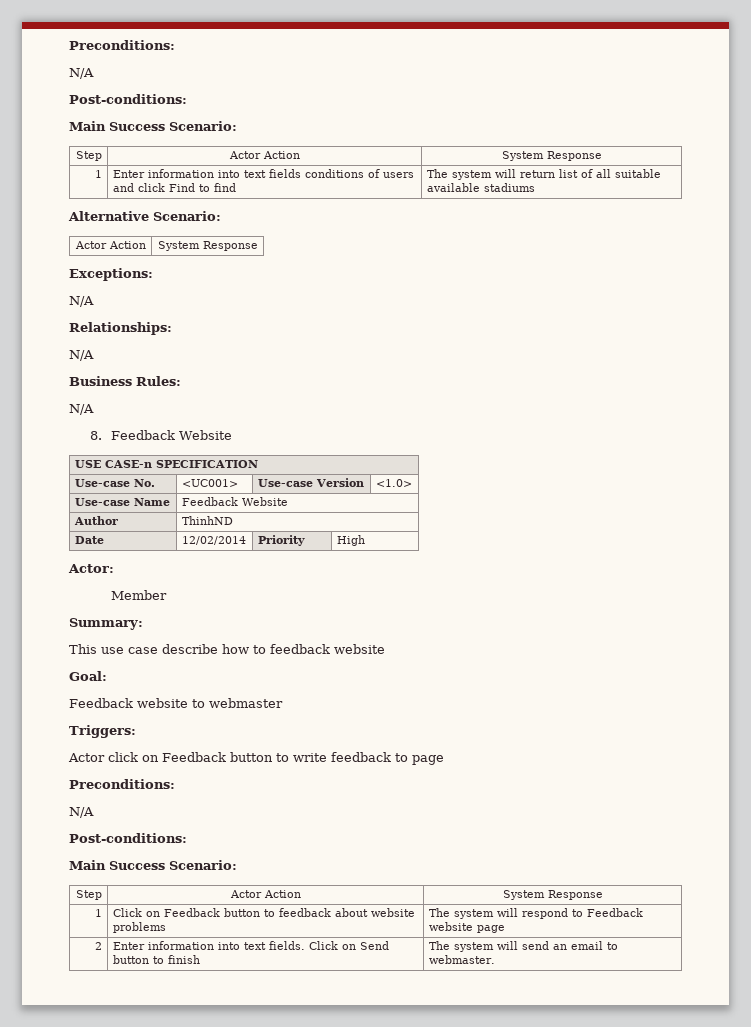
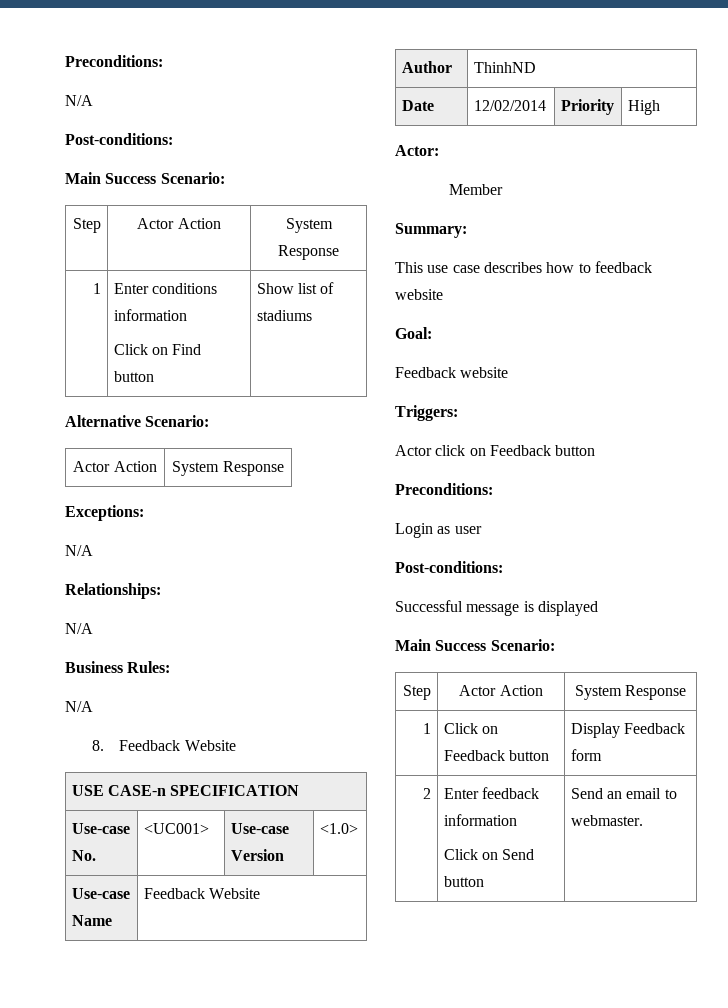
- 1 | Enter information into text fields conditions of users and click Find to find | The system will return list of all suitable available stadiums
+ 1 | Enter conditions information
+ Click on Find button | Show list of stadiums
- This use case describe how to feedback website
+ This use case describes how to feedback website
- Feedback website to webmaster
+ Feedback website
- Actor click on Feedback button to write feedback to page
+ Actor click on Feedback button
  Preconditions:
- N/A
+ Login as user
  Post-conditions:
+ Successful message is displayed
- 1 | Click on Feedback button to feedback about website problems | The system will respond to Feedback website page
+ 1 | Click on Feedback button | Display Feedback form
- 2 | Enter information into text fields. Click on Send button to finish | The system will send an email to webmaster.
+ 2 | Enter feedback information
+ Click on Send button | Send an email to webmaster.

